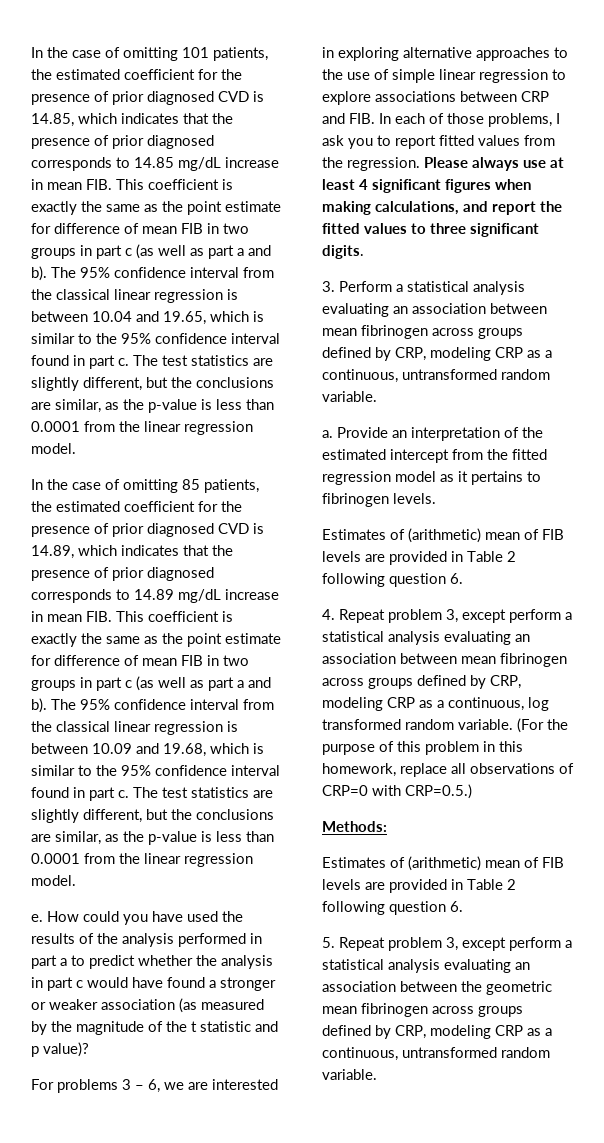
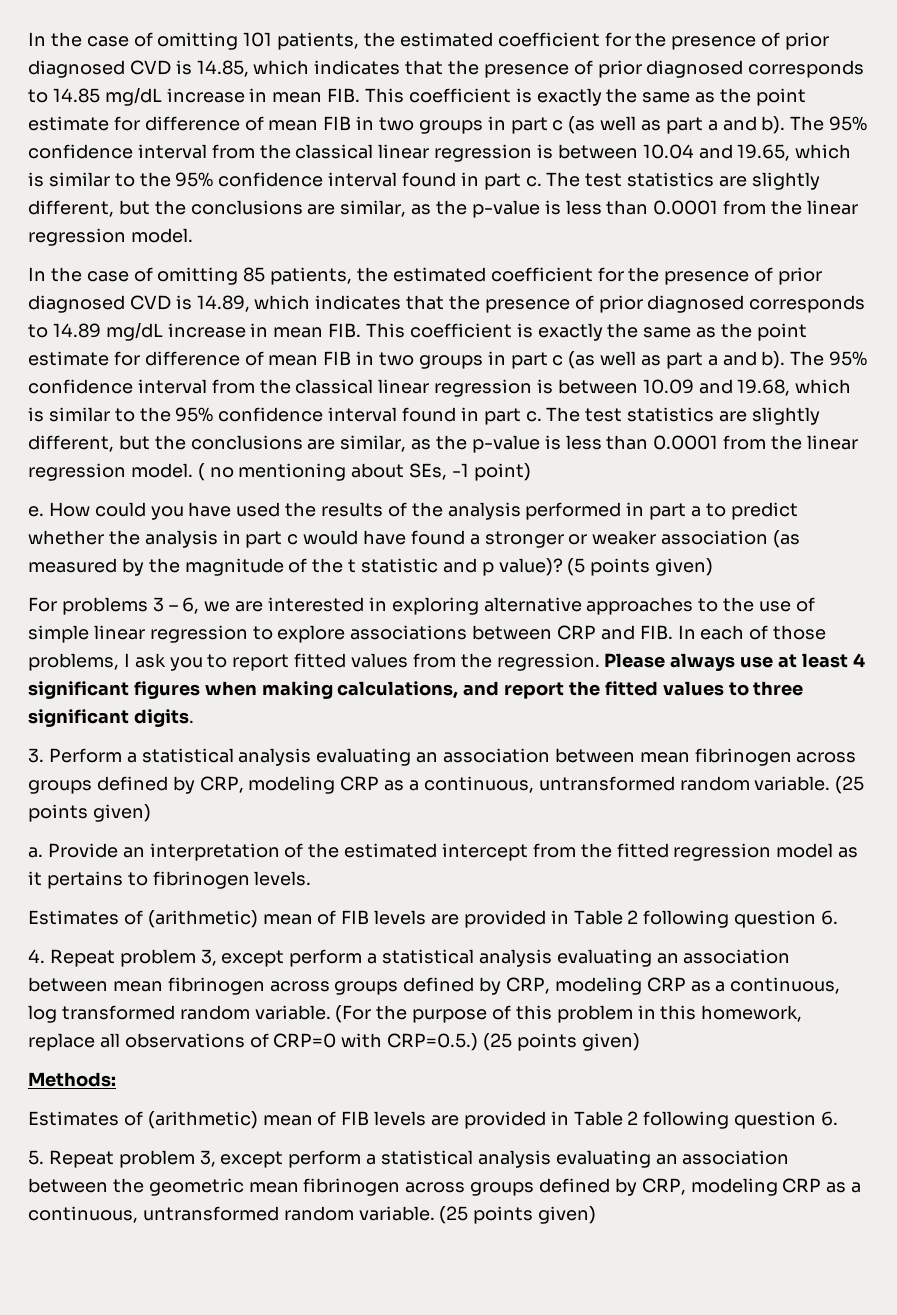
+ ( no mentioning about SEs, -1 point)
+ (5 points given)
- 3. Perform a statistical analysis evaluating an association between mean fibrinogen across groups defined by CRP, modeling CRP as a continuous, untransformed random variable.
+ 3. Perform a statistical analysis evaluating an association between mean fibrinogen across groups defined by CRP, modeling CRP as a continuous, untransformed random variable. (25 points given)
- (For the purpose of this problem in this homework, replace all observations of CRP=0 with CRP=0.5.)
+ (For the purpose of this problem in this homework, replace all observations of CRP=0 with CRP=0.5.) (25 points given)
- 5. Repeat problem 3, except perform a statistical analysis evaluating an association between the geometric mean fibrinogen across groups defined by CRP, modeling CRP as a continuous, untransformed random variable.
+ 5. Repeat problem 3, except perform a statistical analysis evaluating an association between the geometric mean fibrinogen across groups defined by CRP, modeling CRP as a continuous, untransformed random variable. (25 points given)

